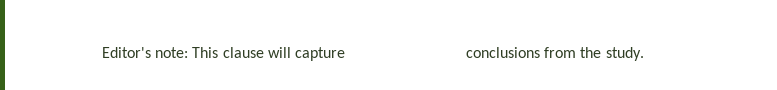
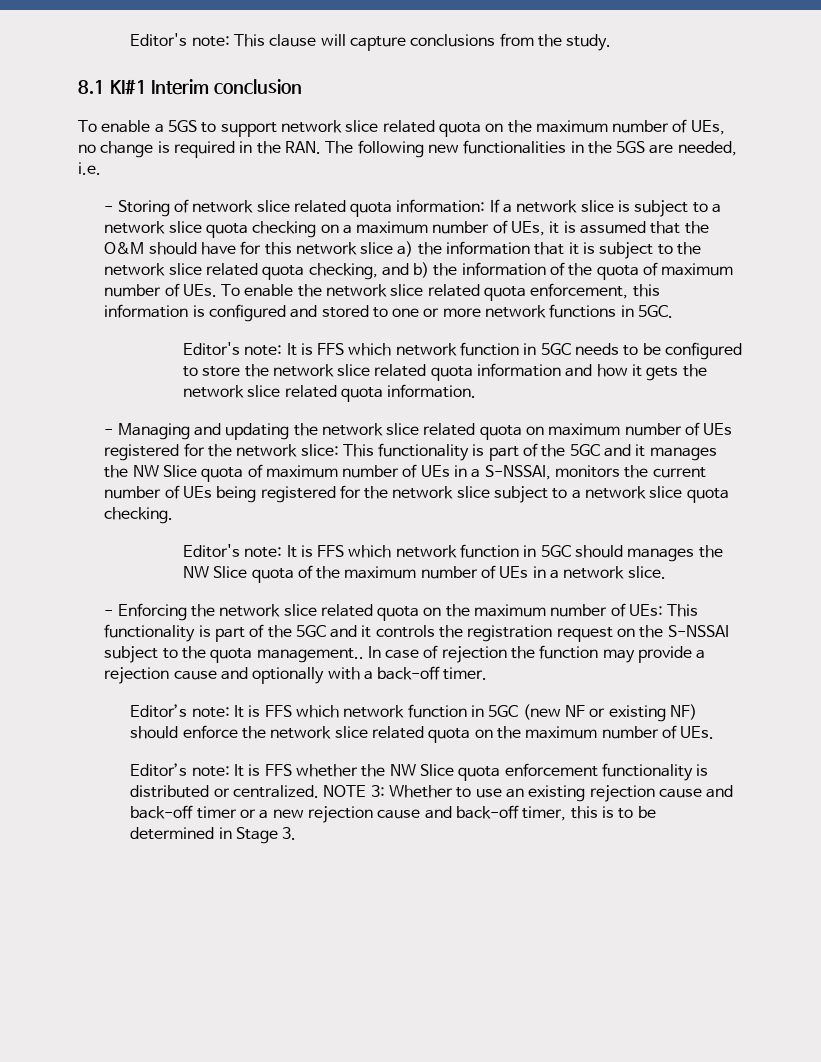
+ 8.1 KI#1 Interim conclusion
+ To enable a 5GS to support network slice related quota on the maximum number of UEs, no change is required in the RAN. The following new functionalities in the 5GS are needed, i.e.
+ - Storing of network slice related quota information: If a network slice is subject to a network slice quota checking on a maximum number of UEs, it is assumed that the O&M should have for this network slice a) the information that it is subject to the network slice related quota checking, and b) the information of the quota of maximum number of UEs. To enable the network slice related quota enforcement, this information is configured and stored to one or more network functions in 5GC.
+ Editor's note: It is FFS which network function in 5GC needs to be configured to store the network slice related quota information and how it gets the network slice related quota information.
+ - Managing and updating the network slice related quota on maximum number of UEs registered for the network slice: This functionality is part of the 5GC and it manages the NW Slice quota of maximum number of UEs in a S-NSSAI, monitors the current number of UEs being registered for the network slice subject to a network slice quota checking.
+ Editor's note: It is FFS which network function in 5GC should manages the NW Slice quota of the maximum number of UEs in a network slice.
+ - Enforcing the network slice related quota on the maximum number of UEs: This functionality is part of the 5GC and it controls the registration request on the S-NSSAI subject to the quota management.. In case of rejection the function may provide a rejection cause and optionally with a back-off timer.
+ Editor’s note: It is FFS which network function in 5GC (new NF or existing NF) should enforce the network slice related quota on the maximum number of UEs.
+ Editor’s note: It is FFS whether the NW Slice quota enforcement functionality is distributed or centralized. NOTE 3: Whether to use an existing rejection cause and back-off timer or a new rejection cause and back-off timer, this is to be determined in Stage 3.

